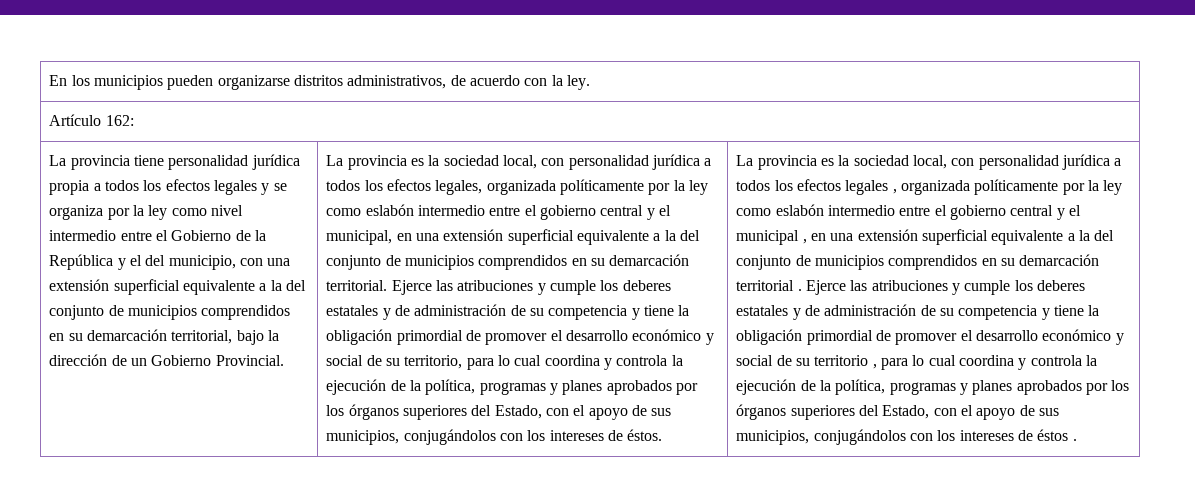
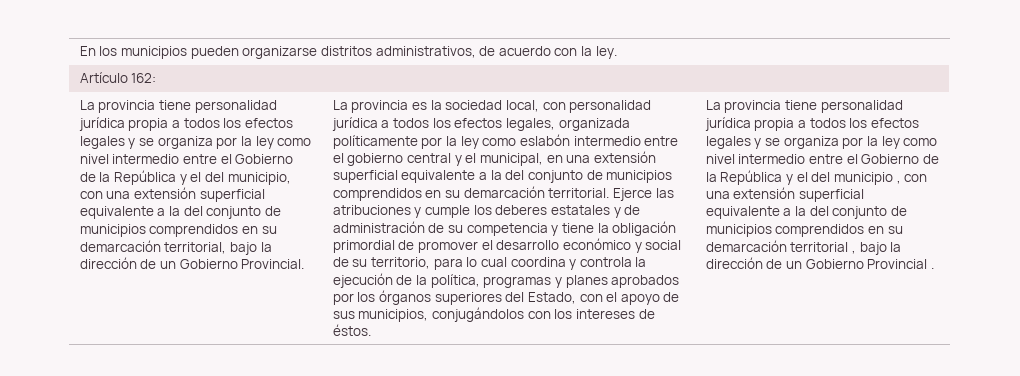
- La provincia es la sociedad local, con personalidad jurídica a todos los efectos legales , organizada políticamente por la ley como eslabón intermedio entre el gobierno central y el municipal , en una extensión superficial equivalente a la del conjunto de municipios comprendidos en su demarcación territorial . Ejerce las atribuciones y cumple los deberes estatales y de administración de su competencia y tiene la obligación primordial de promover el desarrollo económico y social de su territorio , para lo cual coordina y controla la ejecución de la política, programas y planes aprobados por los órganos superiores del Estado, con el apoyo de sus municipios, conjugándolos con los intereses de éstos .
+ La provincia tiene personalidad jurídica propia a todos los efectos legales y se organiza por la ley como nivel intermedio entre el Gobierno de la República y el del municipio , con una extensión superficial equivalente a la del conjunto de municipios comprendidos en su demarcación territorial , bajo la dirección de un Gobierno Provincial .

